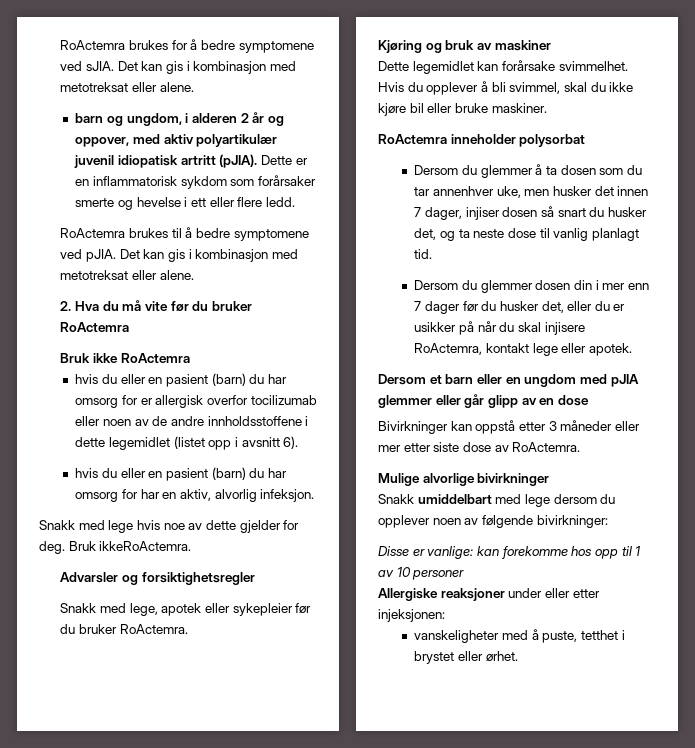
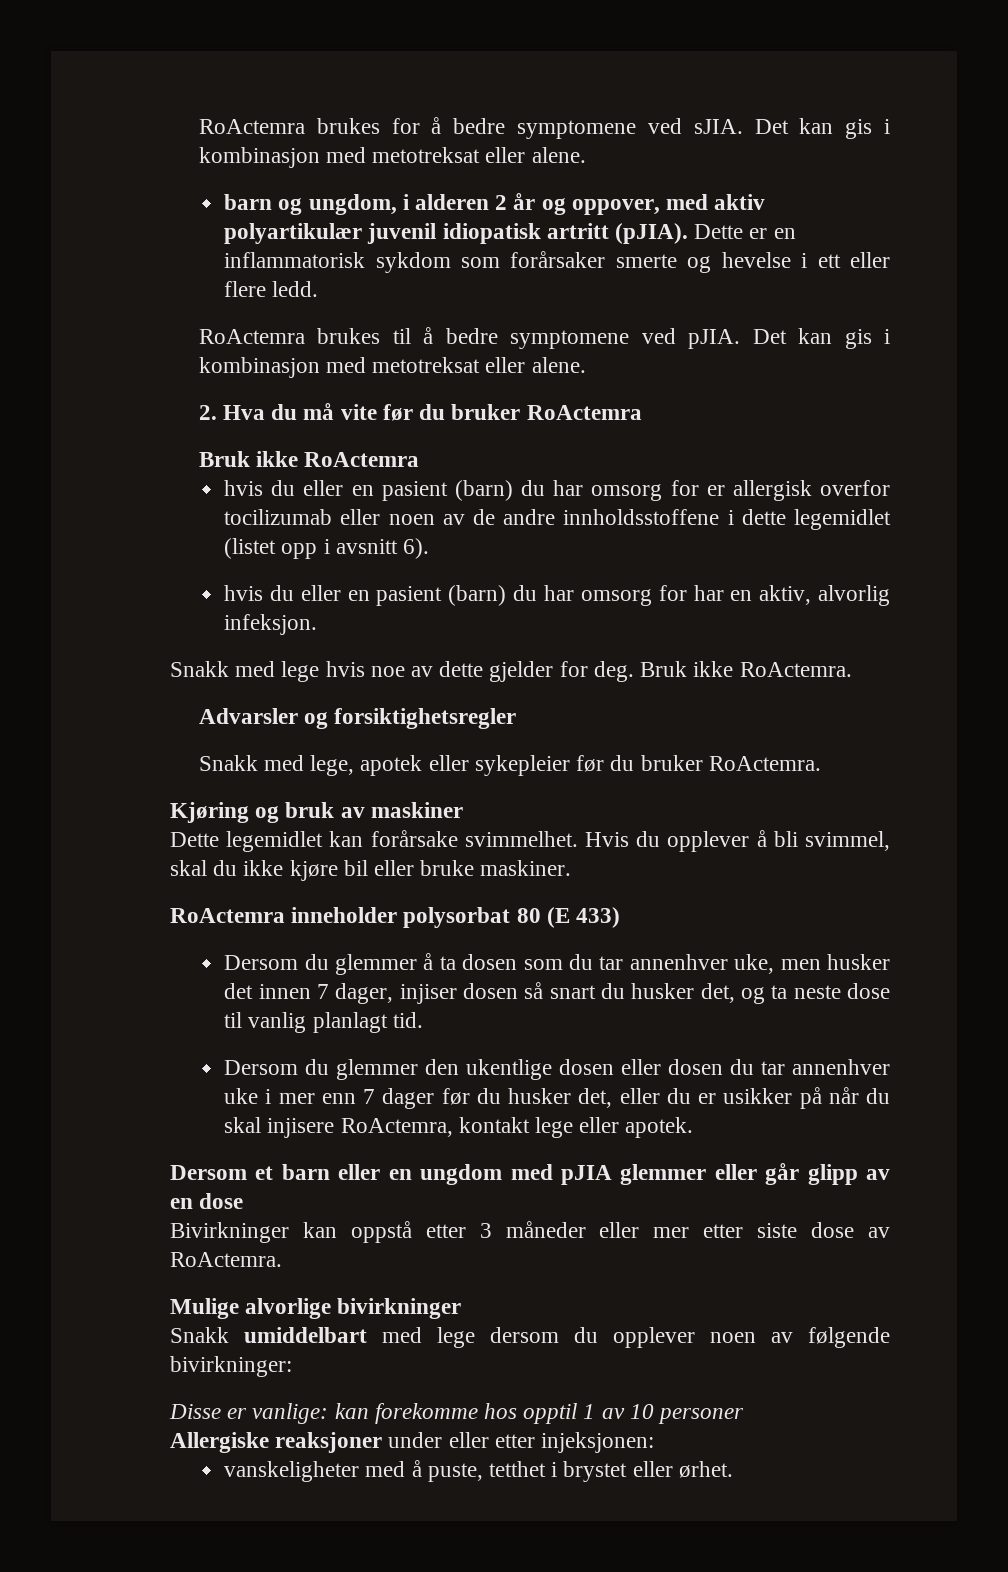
- Bruk ikkeRoActemra.
+ Bruk ikke RoActemra.
- RoActemra inneholder polysorbat
+ RoActemra inneholder polysorbat 80 (E 433)
- Dersom du glemmer dosen din i mer enn 7 dager før du husker det, eller du er usikker på når du skal injisere RoActemra, kontakt lege eller apotek.
+ Dersom du glemmer den ukentlige dosen eller dosen du tar annenhver uke i mer enn 7 dager før du husker det, eller du er usikker på når du skal injisere RoActemra, kontakt lege eller apotek.
- Disse er vanlige: kan forekomme hos opp til 1 av 10 personer
+ Disse er vanlige: kan forekomme hos opptil 1 av 10 personer

